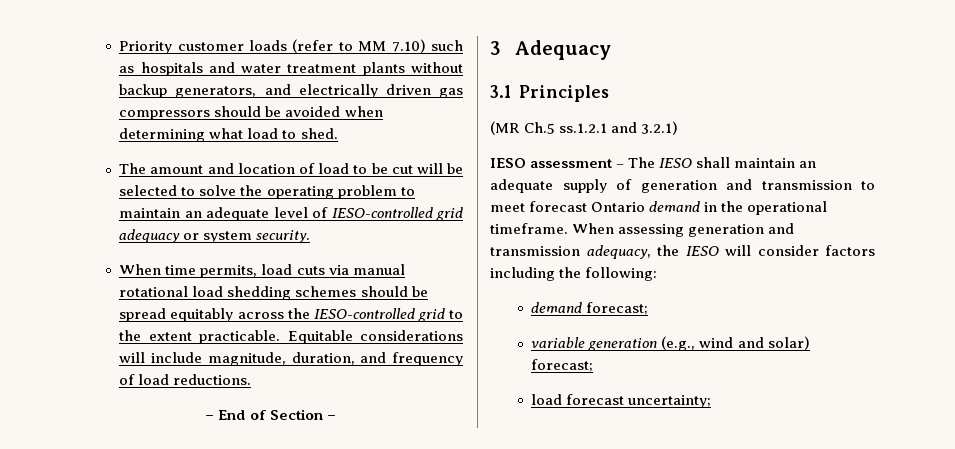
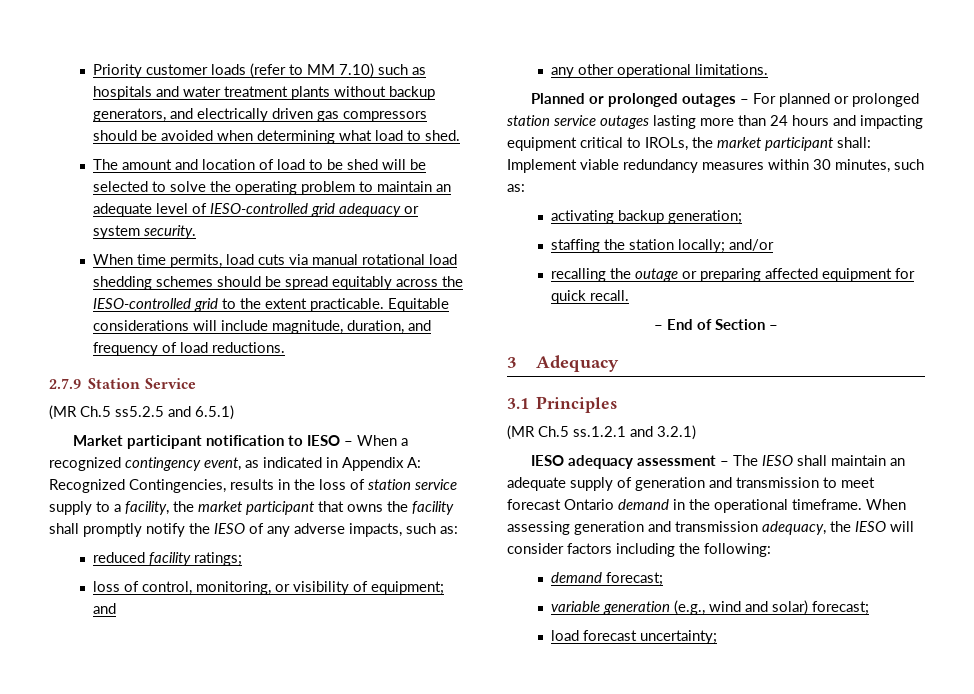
- The amount and location of load to be cut will be selected to solve the operating problem to maintain an adequate level of IESO-controlled grid adequacy or system security.
+ The amount and location of load to be shed will be selected to solve the operating problem to maintain an adequate level of IESO-controlled grid adequacy or system security.
+ 2.7.9 Station Service
+ (MR Ch.5 ss5.2.5 and 6.5.1)
+ Market participant notification to IESO – When a recognized contingency event, as indicated in Appendix A: Recognized Contingencies, results in the loss of station service supply to a facility, the market participant that owns the facility shall promptly notify the IESO of any adverse impacts, such as:
+ reduced facility ratings;
+ loss of control, monitoring, or visibility of equipment; and
+ any other operational limitations.
+ Planned or prolonged outages – For planned or prolonged station service outages lasting more than 24 hours and impacting equipment critical to IROLs, the market participant shall: Implement viable redundancy measures within 30 minutes, such as:
+ activating backup generation;
+ staffing the station locally; and/or
+ recalling the outage or preparing affected equipment for quick recall.
- IESO assessment – The IESO shall maintain an adequate supply of generation and transmission to meet forecast Ontario demand in the operational timeframe.
+ IESO adequacy assessment – The IESO shall maintain an adequate supply of generation and transmission to meet forecast Ontario demand in the operational timeframe.

